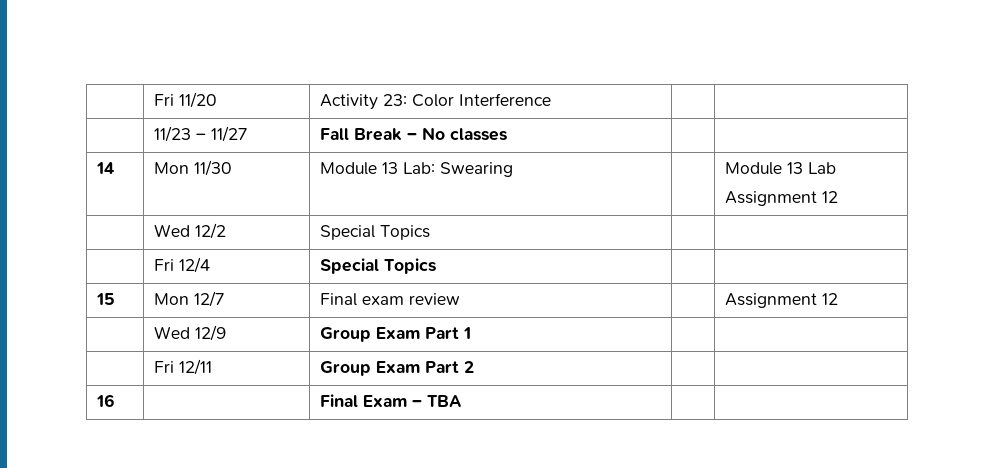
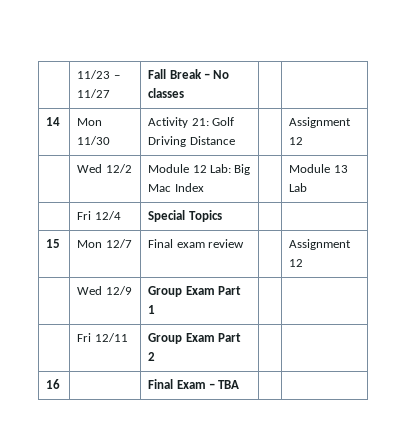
- | Fri 11/20 | Activity 23: Color Interference | |
- 14 | Mon 11/30 | Module 13 Lab: Swearing | | Module 13 Lab
- Assignment 12
- | Wed 12/2 | Special Topics | |
+ 14 | Mon 11/30 | Activity 21: Golf Driving Distance | | Assignment 12
+ | Wed 12/2 | Module 12 Lab: Big Mac Index | | Module 13 Lab

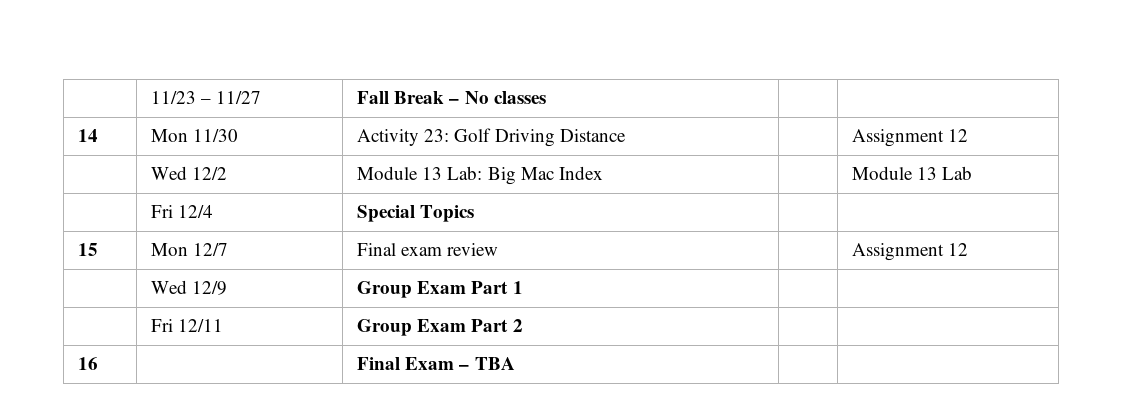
- 14 | Mon 11/30 | Activity 21: Golf Driving Distance | | Assignment 12
+ 14 | Mon 11/30 | Activity 23: Golf Driving Distance | | Assignment 12
- | Wed 12/2 | Module 12 Lab: Big Mac Index | | Module 13 Lab
+ | Wed 12/2 | Module 13 Lab: Big Mac Index | | Module 13 Lab

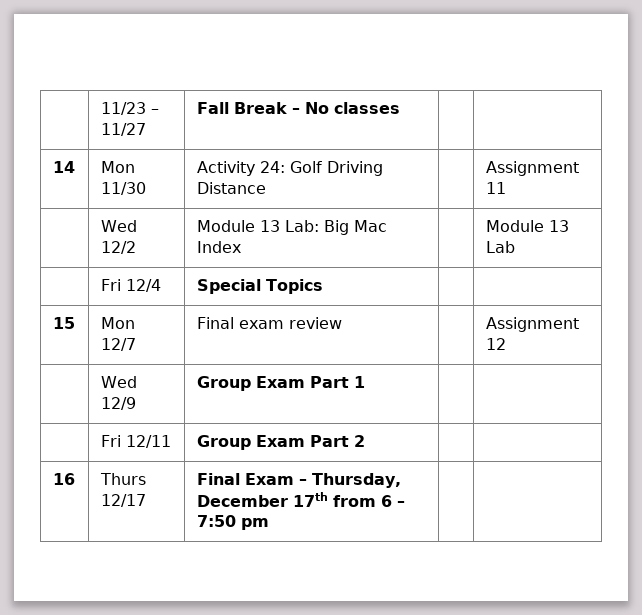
- 14 | Mon 11/30 | Activity 23: Golf Driving Distance | | Assignment 12
+ 14 | Mon 11/30 | Activity 24: Golf Driving Distance | | Assignment 11
- 16 | | Final Exam – TBA | |
+ 16 | Thurs 12/17 | Final Exam – Thursday, December 17th from 6 – 7:50 pm | |

